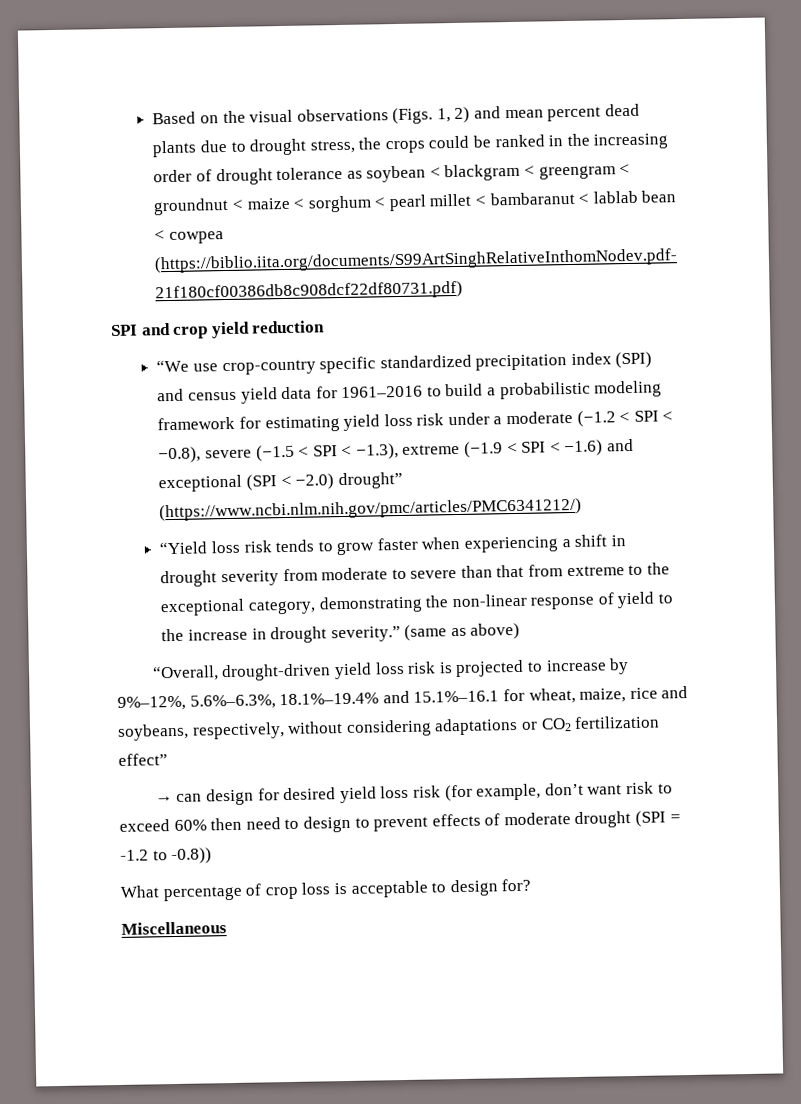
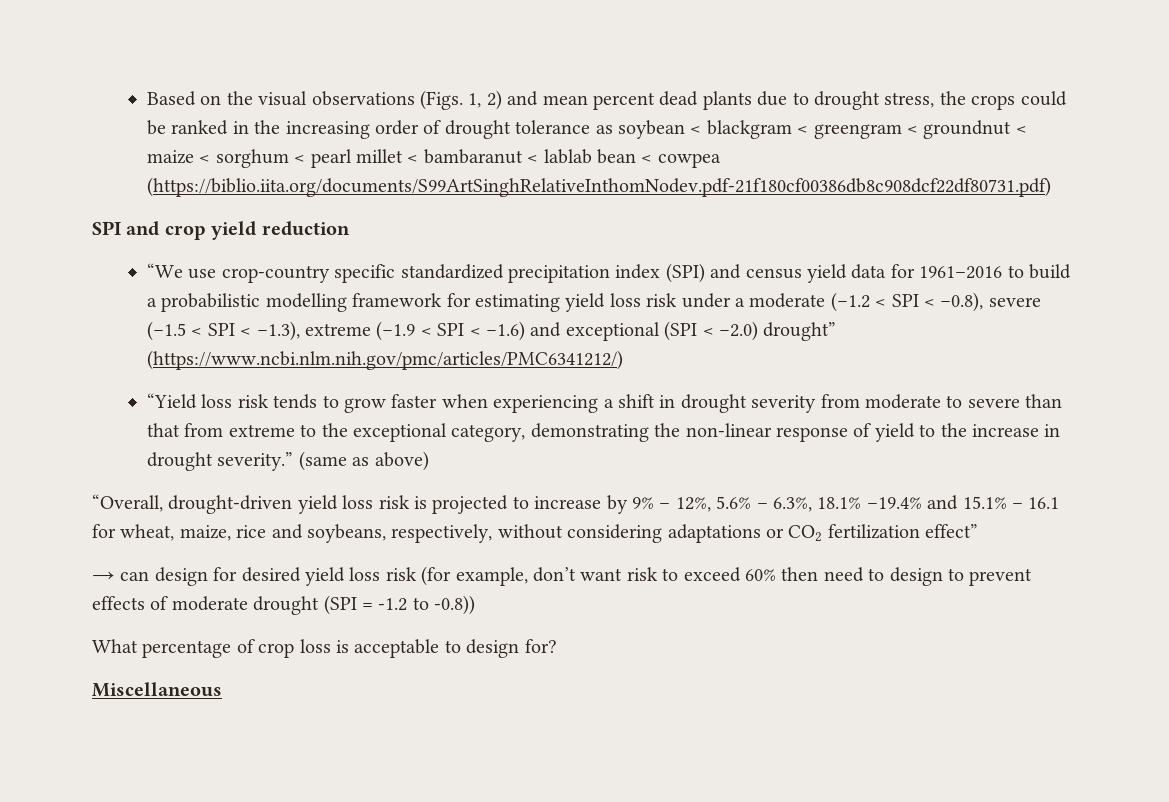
- “We use crop-country specific standardized precipitation index (SPI) and census yield data for 1961–2016 to build a probabilistic modeling framework for estimating yield loss risk under a moderate (−1.2 < SPI < −0.8), severe (−1.5 < SPI < −1.3), extreme (−1.9 < SPI < −1.6) and exceptional (SPI < −2.0) drought” (https://www.ncbi.nlm.nih.gov/pmc/articles/PMC6341212/)
+ “We use crop-country specific standardized precipitation index (SPI) and census yield data for 1961–2016 to build a probabilistic modelling framework for estimating yield loss risk under a moderate (−1.2 < SPI < −0.8), severe (−1.5 < SPI < −1.3), extreme (−1.9 < SPI < −1.6) and exceptional (SPI < −2.0) drought” (https://www.ncbi.nlm.nih.gov/pmc/articles/PMC6341212/)
- “Overall, drought-driven yield loss risk is projected to increase by 9%–12%, 5.6%–6.3%, 18.1%–19.4% and 15.1%–16.1 for wheat, maize, rice and soybeans, respectively, without considering adaptations or CO2 fertilization effect”
+ “Overall, drought-driven yield loss risk is projected to increase by 9% – 12%, 5.6% – 6.3%, 18.1% –19.4% and 15.1% – 16.1 for wheat, maize, rice and soybeans, respectively, without considering adaptations or CO2 fertilization effect”

